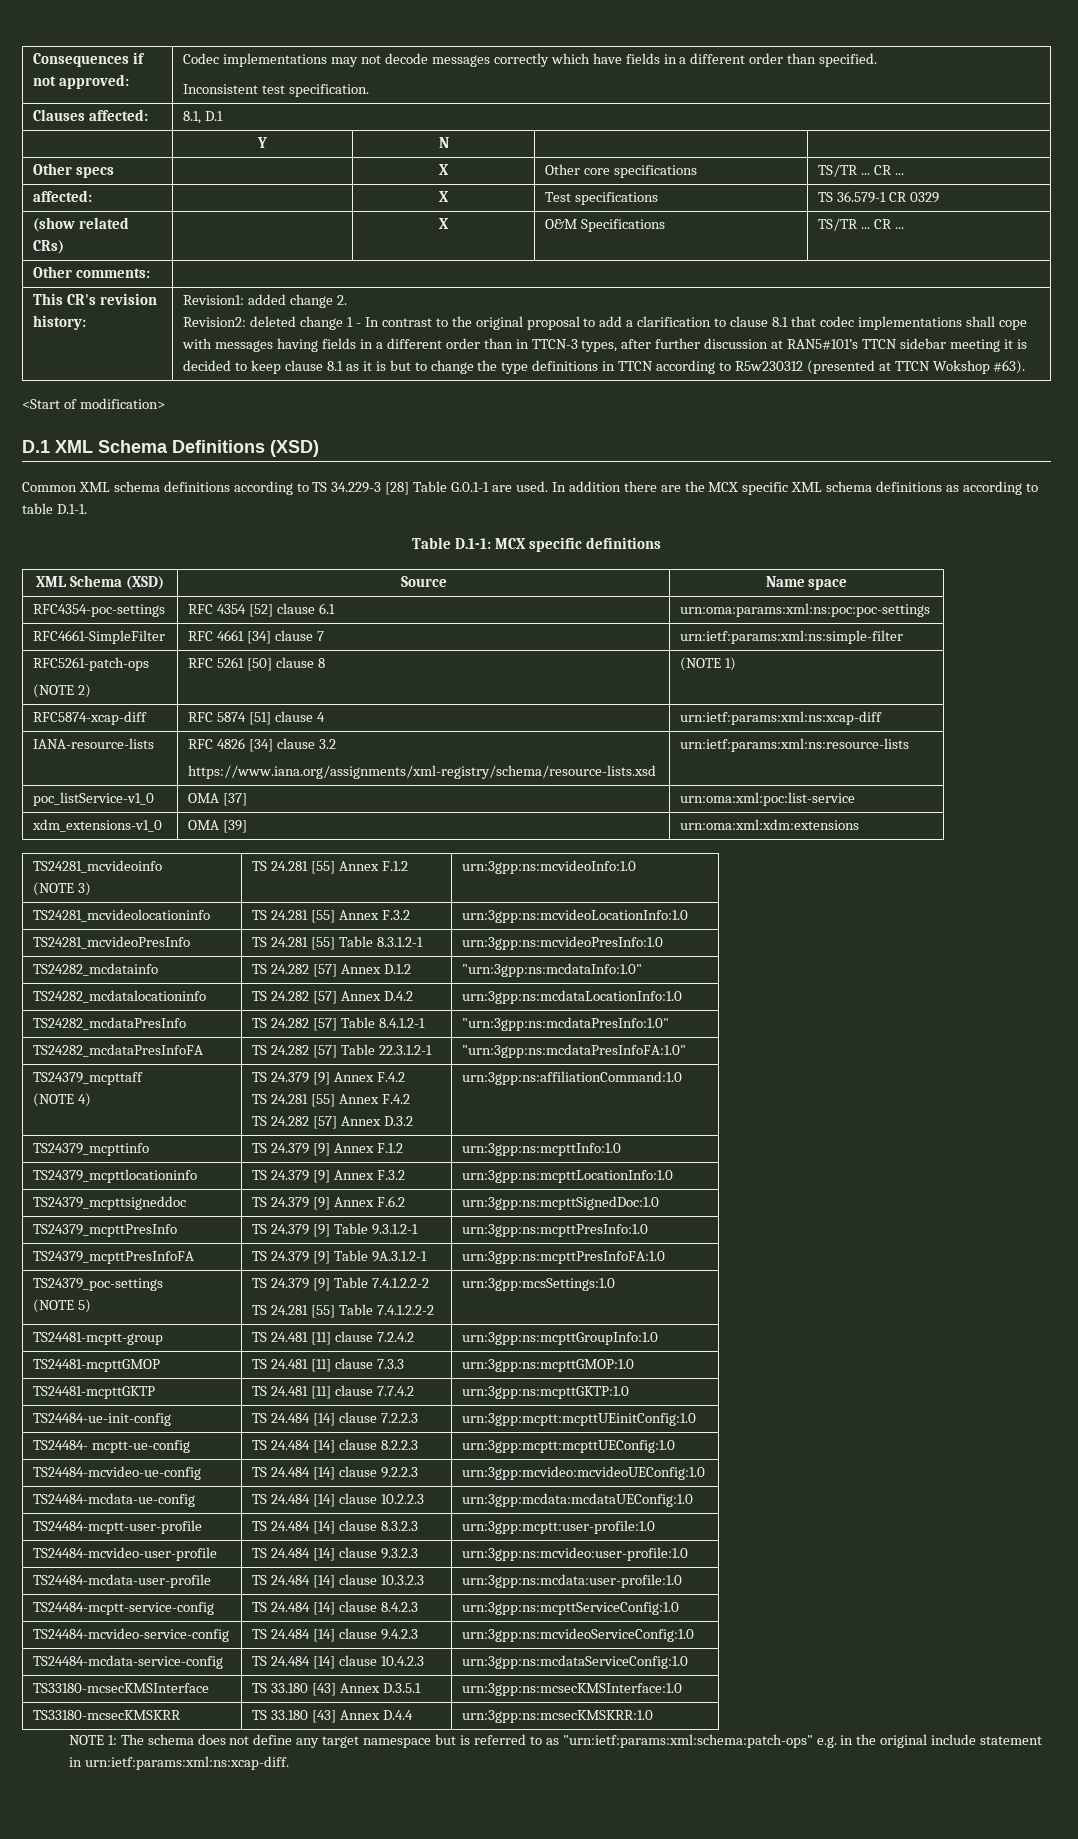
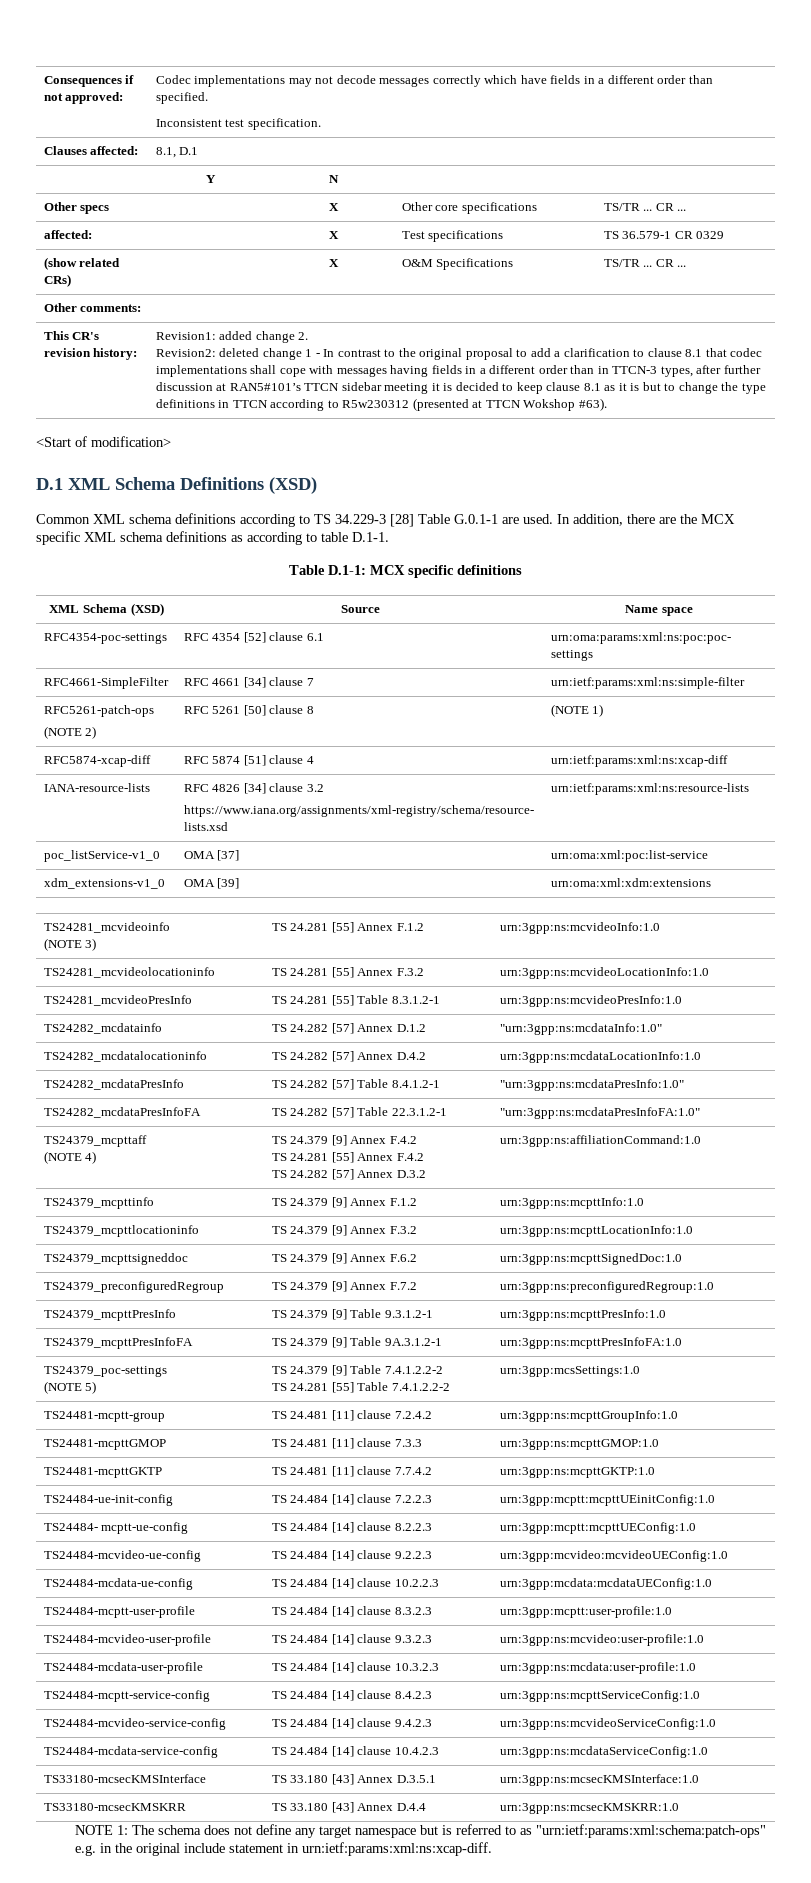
- In addition there are the MCX specific XML schema definitions as according to table D.1-1.
+ In addition, there are the MCX specific XML schema definitions as according to table D.1-1.
+ TS24379_preconfiguredRegroup | TS 24.379 [9] Annex F.7.2 | urn:3gpp:ns:preconfiguredRegroup:1.0

